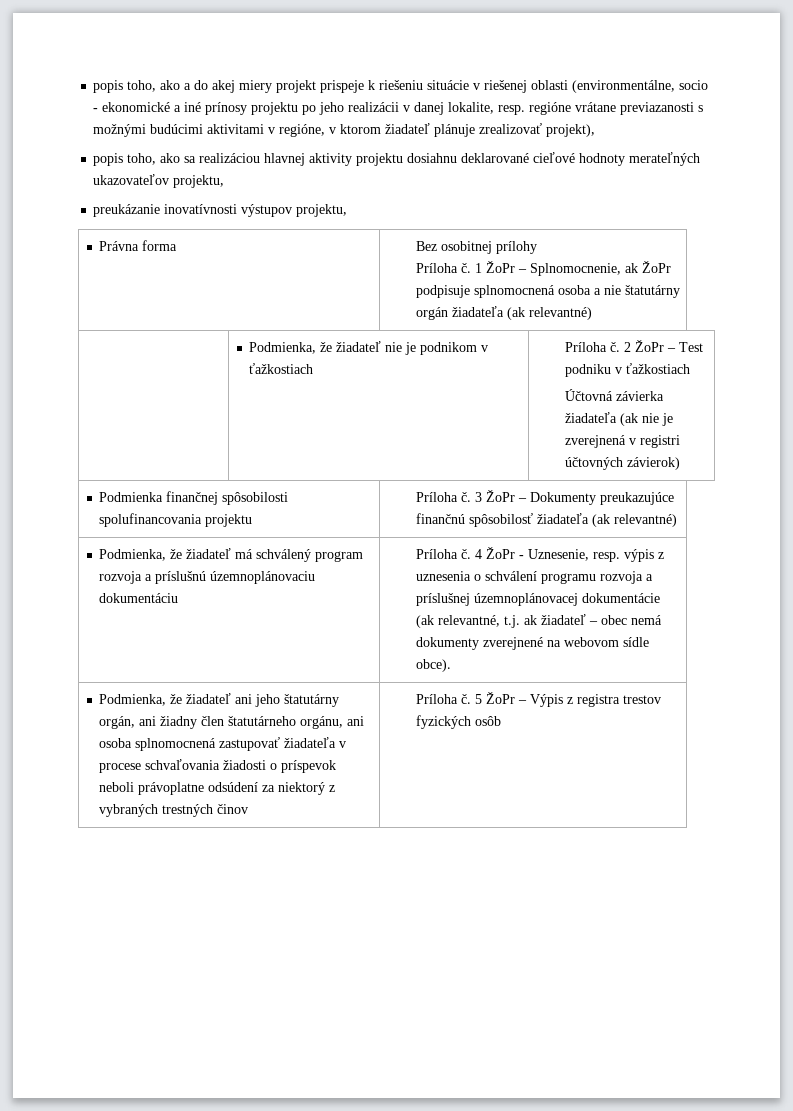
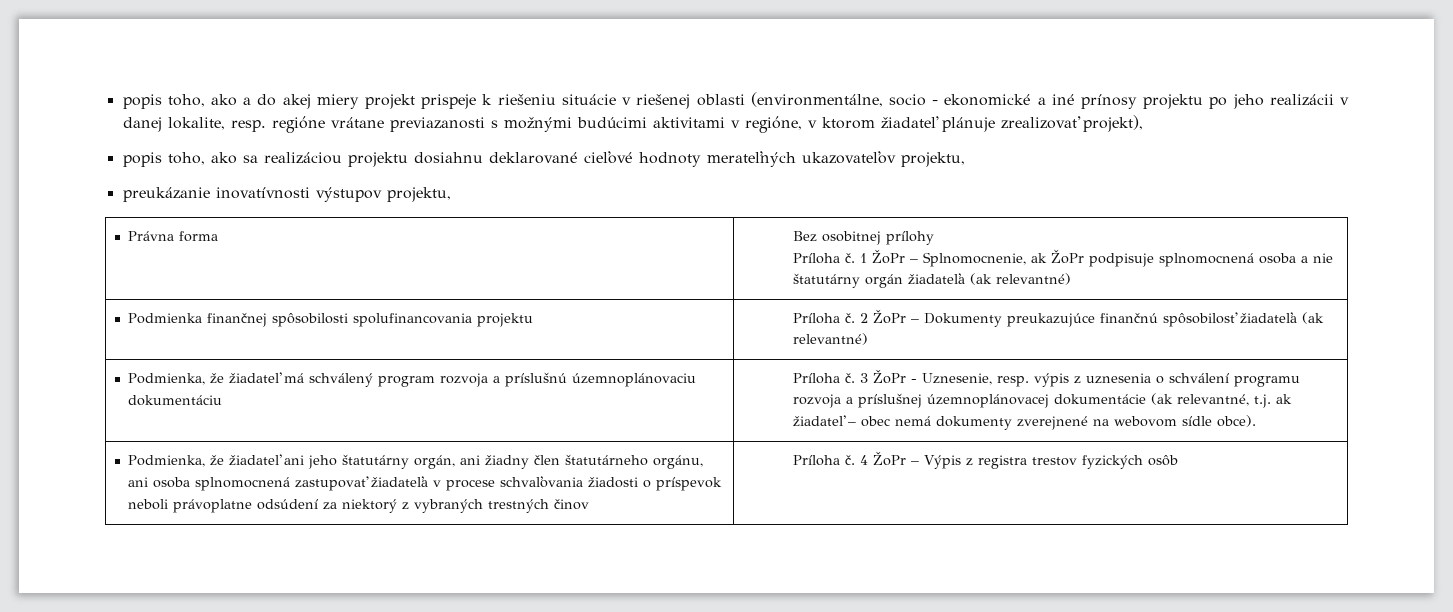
- popis toho, ako sa realizáciou hlavnej aktivity projektu dosiahnu deklarované cieľové hodnoty merateľných ukazovateľov projektu,
+ popis toho, ako sa realizáciou projektu dosiahnu deklarované cieľové hodnoty merateľných ukazovateľov projektu,
- | Podmienka, že žiadateľ nie je podnikom v ťažkostiach | Príloha č. 2 ŽoPr – Test podniku v ťažkostiach
- Účtovná závierka žiadateľa (ak nie je zverejnená v registri účtovných závierok)
- Podmienka finančnej spôsobilosti spolufinancovania projektu | Príloha č. 3 ŽoPr – Dokumenty preukazujúce finančnú spôsobilosť žiadateľa (ak relevantné)
+ Podmienka finančnej spôsobilosti spolufinancovania projektu | Príloha č. 2 ŽoPr – Dokumenty preukazujúce finančnú spôsobilosť žiadateľa (ak relevantné)
- 4 ŽoPr - Uznesenie, resp. výpis z uznesenia o schválení programu rozvoja a príslušnej územnoplánovacej dokumentácie (ak relevantné, t.j. ak žiadateľ – obec nemá dokumenty zverejnené na webovom sídle obce).
+ 3 ŽoPr - Uznesenie, resp. výpis z uznesenia o schválení programu rozvoja a príslušnej územnoplánovacej dokumentácie (ak relevantné, t.j. ak žiadateľ – obec nemá dokumenty zverejnené na webovom sídle obce).
- 5 ŽoPr – Výpis z registra trestov fyzických osôb
+ 4 ŽoPr – Výpis z registra trestov fyzických osôb

